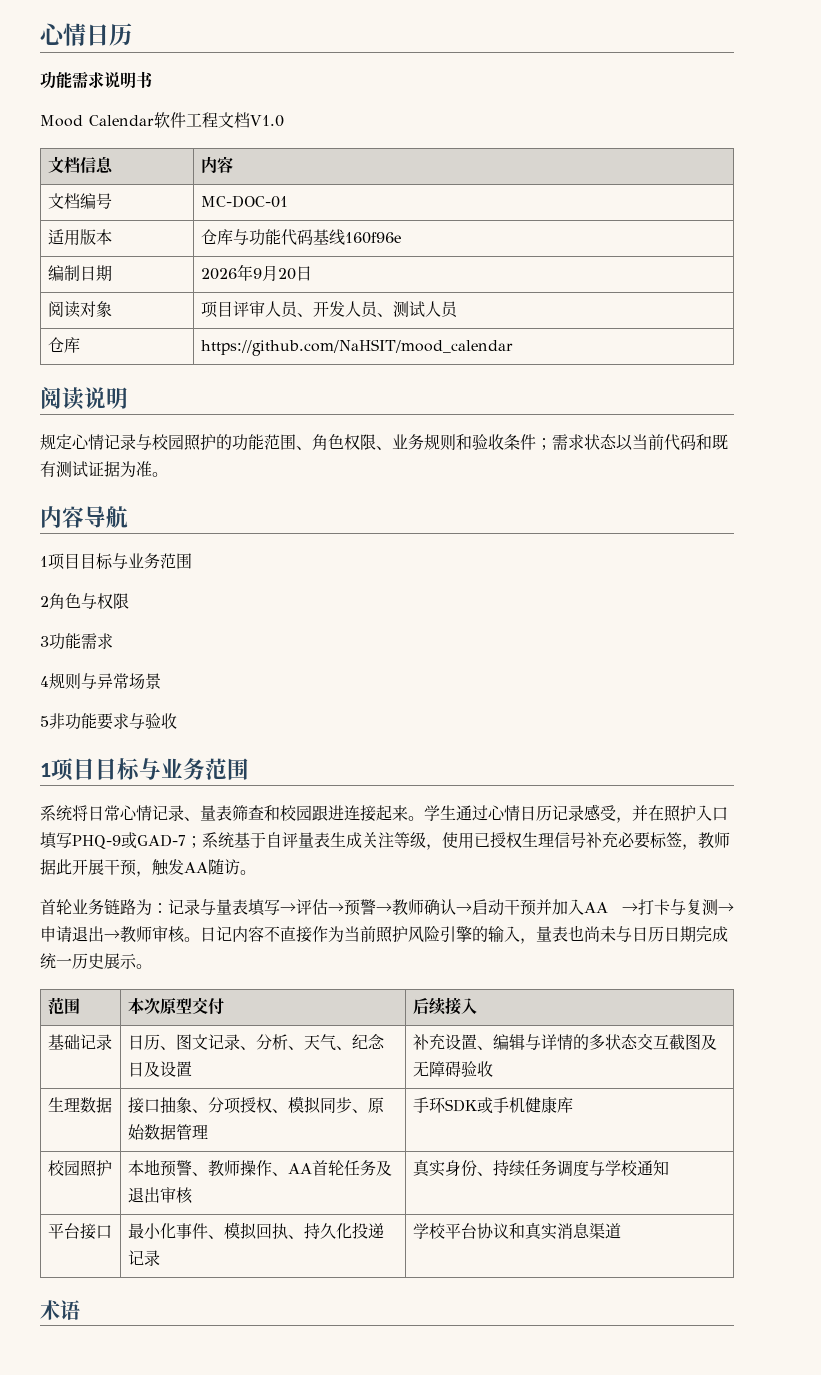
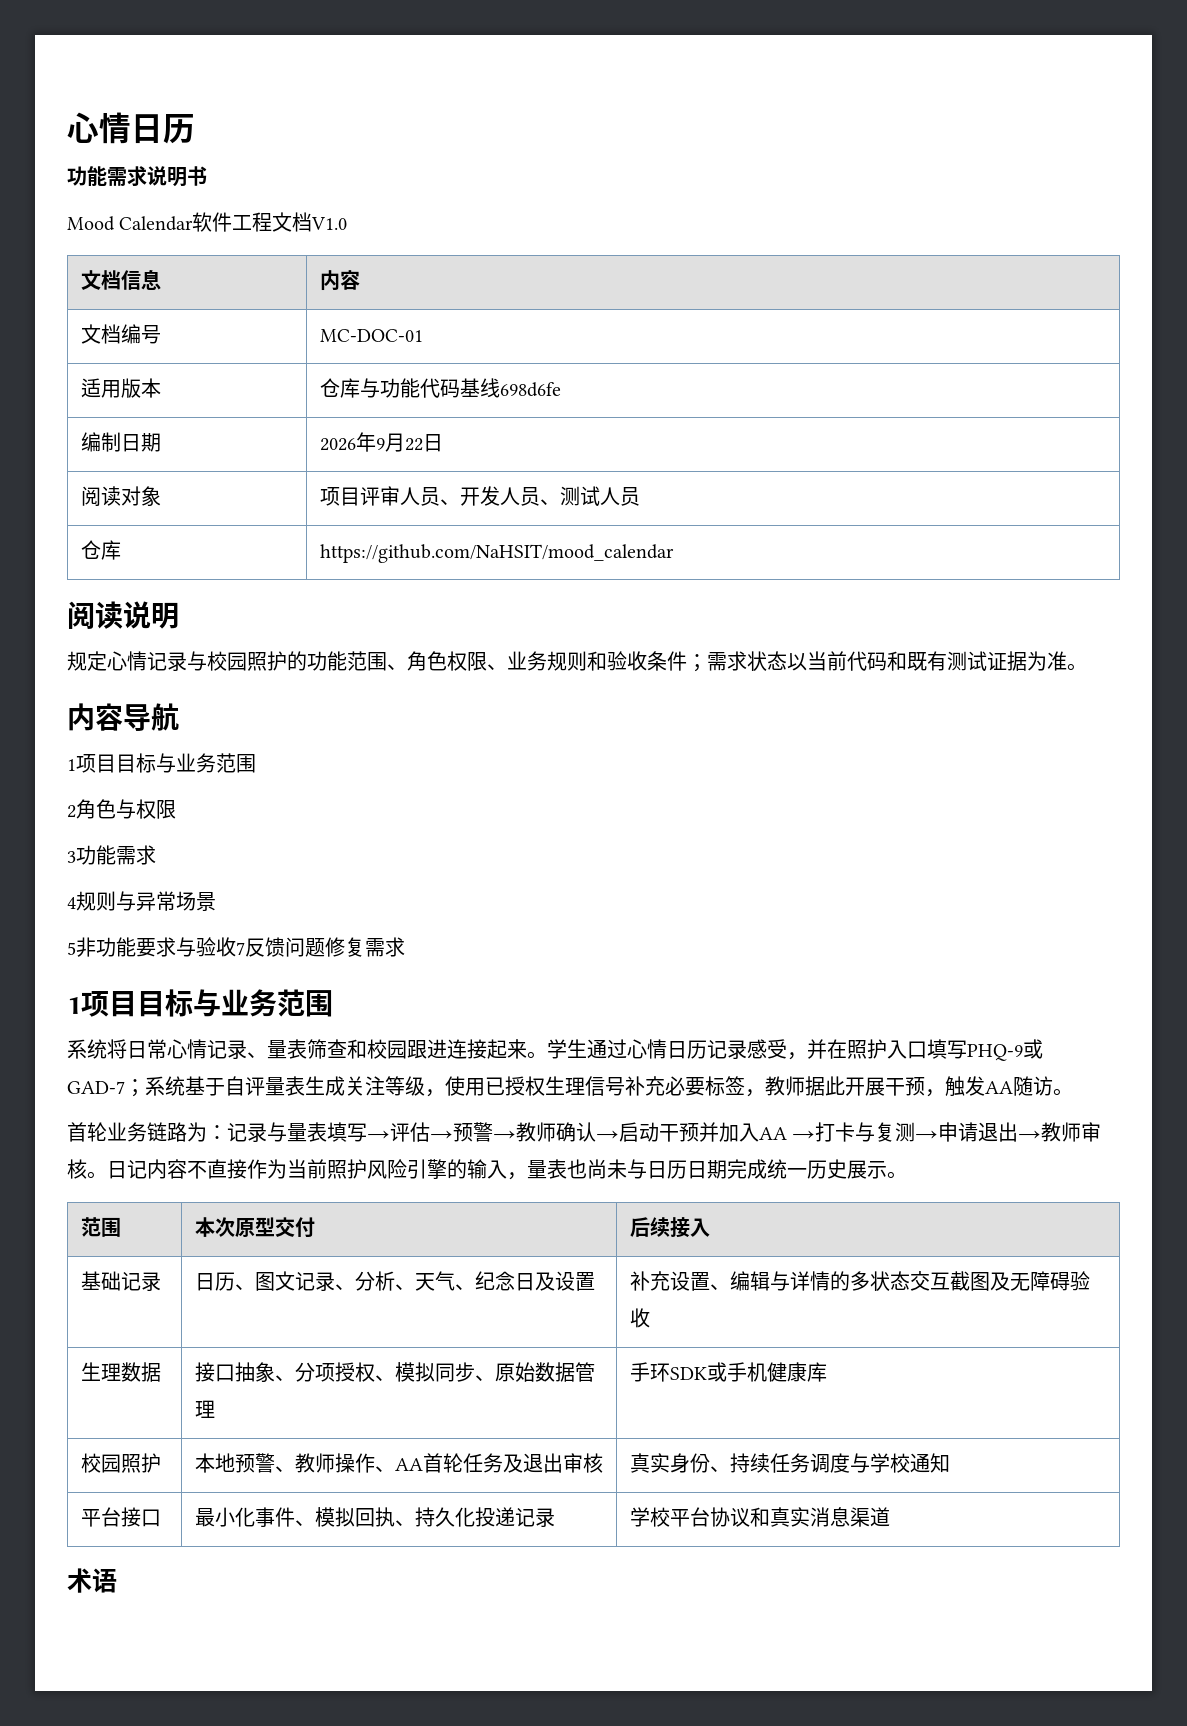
- 适用版本 | 仓库与功能代码基线160f96e
+ 适用版本 | 仓库与功能代码基线698d6fe
- 编制日期 | 2026年9月20日
+ 编制日期 | 2026年9月22日
- 5非功能要求与验收
+ 5非功能要求与验收7反馈问题修复需求

